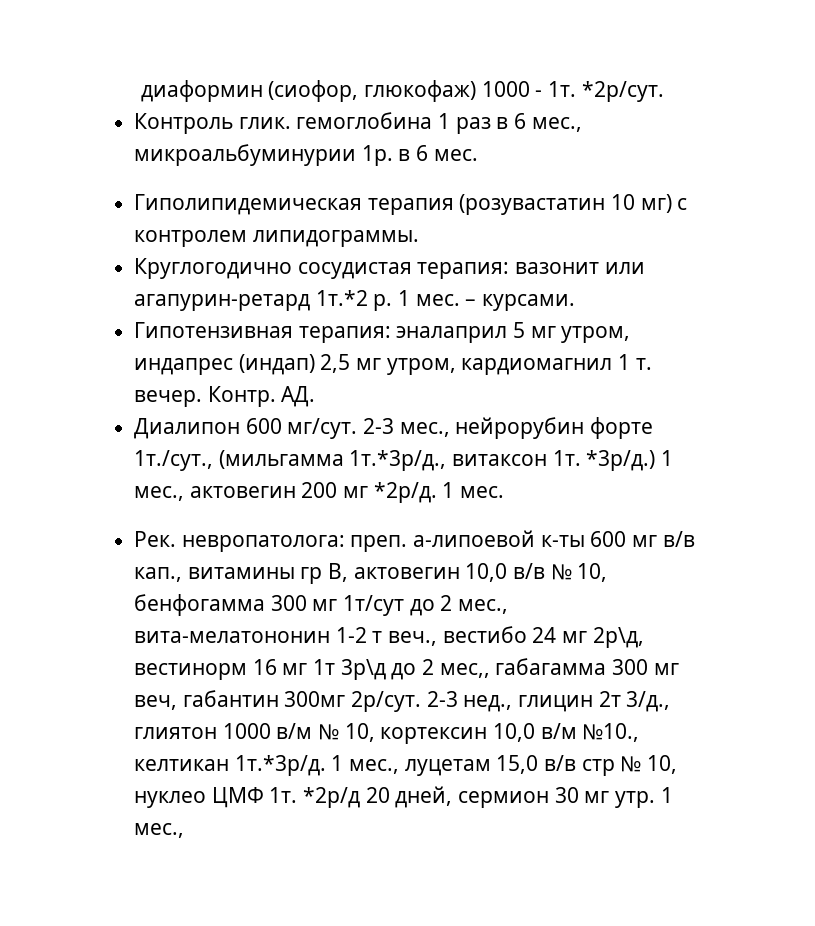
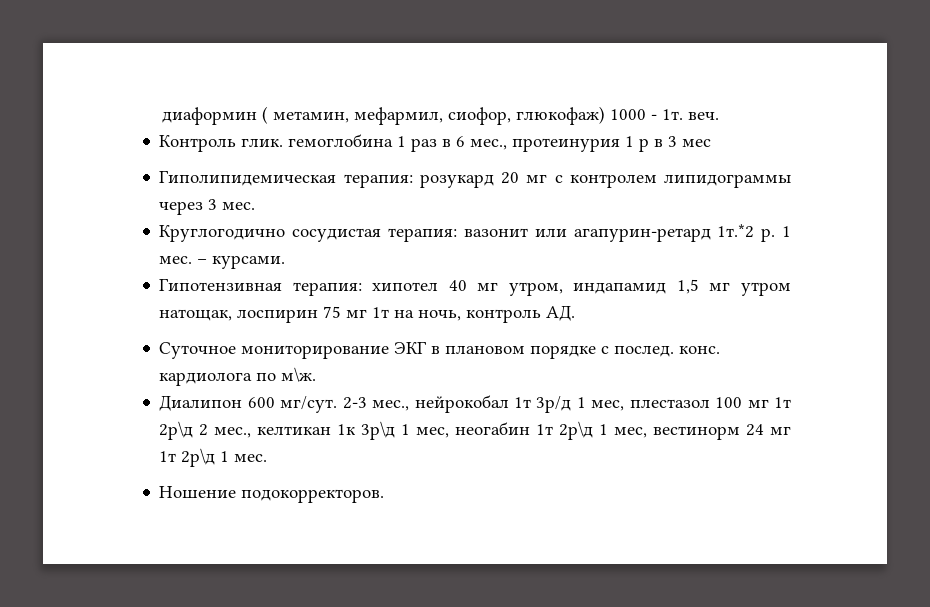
- диаформин (сиофор, глюкофаж) 1000 - 1т. *2р/сут.
+ диаформин ( метамин, мефармил, сиофор, глюкофаж) 1000 - 1т. веч.
- Контроль глик. гемоглобина 1 раз в 6 мес., микроальбуминурии 1р. в 6 мес.
- Гиполипидемическая терапия (розувастатин 10 мг) с контролем липидограммы.
+ Контроль глик. гемоглобина 1 раз в 6 мес., протеинурия 1 р в 3 мес
+ Гиполипидемическая терапия: розукард 20 мг с контролем липидограммы через 3 мес.
- Гипотензивная терапия: эналаприл 5 мг утром, индапрес (индап) 2,5 мг утром, кардиомагнил 1 т. вечер. Контр. АД.
+ Гипотензивная терапия: хипотел 40 мг утром, индапамид 1,5 мг утром натощак, лоспирин 75 мг 1т на ночь, контроль АД.
+ Суточное мониторирование ЭКГ в плановом порядке с послед. конс. кардиолога по м\ж.
- 2-3 мес., нейрорубин форте 1т./сут., (мильгамма 1т.*3р/д., витаксон 1т. *3р/д.) 1 мес., актовегин 200 мг *2р/д. 1 мес.
- Рек. невропатолога: преп. а-липоевой к-ты 600 мг в/в кап., витамины гр В, актовегин 10,0 в/в № 10, бенфогамма 300 мг 1т/сут до 2 мес., вита-мелатононин 1-2 т веч., вестибо 24 мг 2р\д, вестинорм 16 мг 1т 3р\д до 2 мес,, габагамма 300 мг веч, габантин 300мг 2р/сут. 2-3 нед., глицин 2т 3/д., глиятон 1000 в/м № 10, кортексин 10,0 в/м №10., келтикан 1т.*3р/д. 1 мес., луцетам 15,0 в/в стр № 10, нуклео ЦМФ 1т. *2р/д 20 дней, сермион 30 мг утр. 1 мес.,
+ 2-3 мес., нейрокобал 1т 3р/д 1 мес, плестазол 100 мг 1т 2р\д 2 мес., келтикан 1к 3р\д 1 мес, неогабин 1т 2р\д 1 мес, вестинорм 24 мг 1т 2р\д 1 мес.
+ Ношение подокорректоров.

